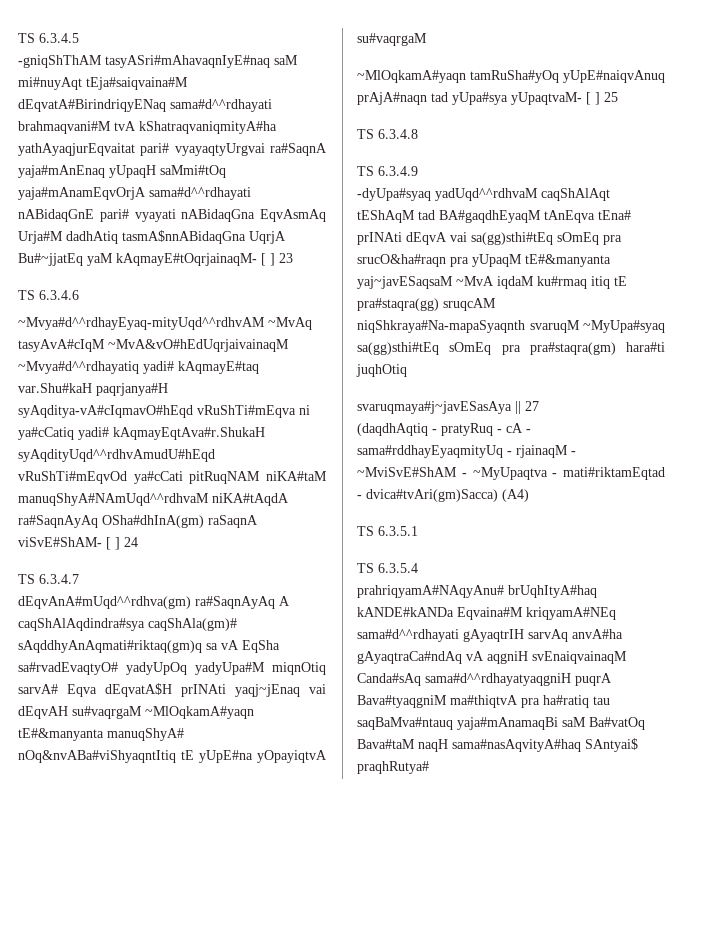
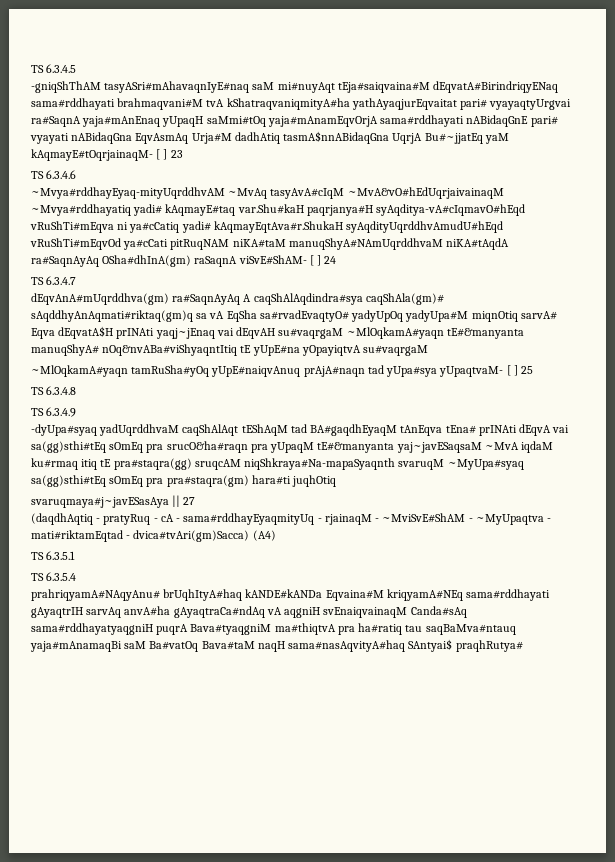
- -gniqShThAM tasyASri#mAhavaqnIyE#naq saM mi#nuyAqt tEja#saiqvaina#M dEqvatA#BirindriqyENaq sama#d^^rdhayati brahmaqvani#M tvA kShatraqvaniqmityA#ha yathAyaqjurEqvaitat pari# vyayaqtyUrgvai ra#SaqnA yaja#mAnEnaq yUpaqH saMmi#tOq yaja#mAnamEqvOrjA sama#d^^rdhayati nABidaqGnE pari# vyayati nABidaqGna EqvAsmAq Urja#M dadhAtiq tasmA$nnABidaqGna UqrjA Bu#~jjatEq yaM kAqmayE#tOqrjainaqM- [ ] 23
+ -gniqShThAM tasyASri#mAhavaqnIyE#naq saM mi#nuyAqt tEja#saiqvaina#M dEqvatA#BirindriqyENaq sama#rddhayati brahmaqvani#M tvA kShatraqvaniqmityA#ha yathAyaqjurEqvaitat pari# vyayaqtyUrgvai ra#SaqnA yaja#mAnEnaq yUpaqH saMmi#tOq yaja#mAnamEqvOrjA sama#rddhayati nABidaqGnE pari# vyayati nABidaqGna EqvAsmAq Urja#M dadhAtiq tasmA$nnABidaqGna UqrjA Bu#~jjatEq yaM kAqmayE#tOqrjainaqM- [ ] 23
- ~Mvya#d^^rdhayEyaq-mityUqd^^rdhvAM ~MvAq tasyAvA#cIqM ~MvA&vO#hEdUqrjaivainaqM ~Mvya#d^^rdhayatiq yadi# kAqmayE#taq var.Shu#kaH paqrjanya#H syAqditya-vA#cIqmavO#hEqd vRuShTi#mEqva ni ya#cCatiq yadi# kAqmayEqtAva#r.ShukaH syAqdityUqd^^rdhvAmudU#hEqd vRuShTi#mEqvOd ya#cCati pitRuqNAM niKA#taM manuqShyA#NAmUqd^^rdhvaM niKA#tAqdA ra#SaqnAyAq OSha#dhInA(gm) raSaqnA viSvE#ShAM- [ ] 24
+ ~Mvya#rddhayEyaq-mityUqrddhvAM ~MvAq tasyAvA#cIqM ~MvA&vO#hEdUqrjaivainaqM ~Mvya#rddhayatiq yadi# kAqmayE#taq var.Shu#kaH paqrjanya#H syAqditya-vA#cIqmavO#hEqd vRuShTi#mEqva ni ya#cCatiq yadi# kAqmayEqtAva#r.ShukaH syAqdityUqrddhvAmudU#hEqd vRuShTi#mEqvOd ya#cCati pitRuqNAM niKA#taM manuqShyA#NAmUqrddhvaM niKA#tAqdA ra#SaqnAyAq OSha#dhInA(gm) raSaqnA viSvE#ShAM- [ ] 24
- dEqvAnA#mUqd^^rdhva(gm) ra#SaqnAyAq A caqShAlAqdindra#sya caqShAla(gm)# sAqddhyAnAqmati#riktaq(gm)q sa vA EqSha sa#rvadEvaqtyO# yadyUpOq yadyUpa#M miqnOtiq sarvA# Eqva dEqvatA$H prINAti yaqj~jEnaq vai dEqvAH su#vaqrgaM ~MlOqkamA#yaqn tE#&manyanta manuqShyA# nOq&nvABa#viShyaqntItiq tE yUpE#na yOpayiqtvA su#vaqrgaM
+ dEqvAnA#mUqrddhva(gm) ra#SaqnAyAq A caqShAlAqdindra#sya caqShAla(gm)# sAqddhyAnAqmati#riktaq(gm)q sa vA EqSha sa#rvadEvaqtyO# yadyUpOq yadyUpa#M miqnOtiq sarvA# Eqva dEqvatA$H prINAti yaqj~jEnaq vai dEqvAH su#vaqrgaM ~MlOqkamA#yaqn tE#&manyanta manuqShyA# nOq&nvABa#viShyaqntItiq tE yUpE#na yOpayiqtvA su#vaqrgaM
- -dyUpa#syaq yadUqd^^rdhvaM caqShAlAqt tEShAqM tad BA#gaqdhEyaqM tAnEqva tEna# prINAti dEqvA vai sa(gg)sthi#tEq sOmEq pra srucO&ha#raqn pra yUpaqM tE#&manyanta yaj~javESaqsaM ~MvA iqdaM ku#rmaq itiq tE pra#staqra(gg) sruqcAM niqShkraya#Na-mapaSyaqnth svaruqM ~MyUpa#syaq sa(gg)sthi#tEq sOmEq pra pra#staqra(gm) hara#ti juqhOtiq
+ -dyUpa#syaq yadUqrddhvaM caqShAlAqt tEShAqM tad BA#gaqdhEyaqM tAnEqva tEna# prINAti dEqvA vai sa(gg)sthi#tEq sOmEq pra srucO&ha#raqn pra yUpaqM tE#&manyanta yaj~javESaqsaM ~MvA iqdaM ku#rmaq itiq tE pra#staqra(gg) sruqcAM niqShkraya#Na-mapaSyaqnth svaruqM ~MyUpa#syaq sa(gg)sthi#tEq sOmEq pra pra#staqra(gm) hara#ti juqhOtiq
- prahriqyamA#NAqyAnu# brUqhItyA#haq kANDE#kANDa Eqvaina#M kriqyamA#NEq sama#d^^rdhayati gAyaqtrIH sarvAq anvA#ha gAyaqtraCa#ndAq vA aqgniH svEnaiqvainaqM Canda#sAq sama#d^^rdhayatyaqgniH puqrA Bava#tyaqgniM ma#thiqtvA pra ha#ratiq tau saqBaMva#ntauq yaja#mAnamaqBi saM Ba#vatOq Bava#taM naqH sama#nasAqvityA#haq SAntyai$ praqhRutya#
+ prahriqyamA#NAqyAnu# brUqhItyA#haq kANDE#kANDa Eqvaina#M kriqyamA#NEq sama#rddhayati gAyaqtrIH sarvAq anvA#ha gAyaqtraCa#ndAq vA aqgniH svEnaiqvainaqM Canda#sAq sama#rddhayatyaqgniH puqrA Bava#tyaqgniM ma#thiqtvA pra ha#ratiq tau saqBaMva#ntauq yaja#mAnamaqBi saM Ba#vatOq Bava#taM naqH sama#nasAqvityA#haq SAntyai$ praqhRutya#

